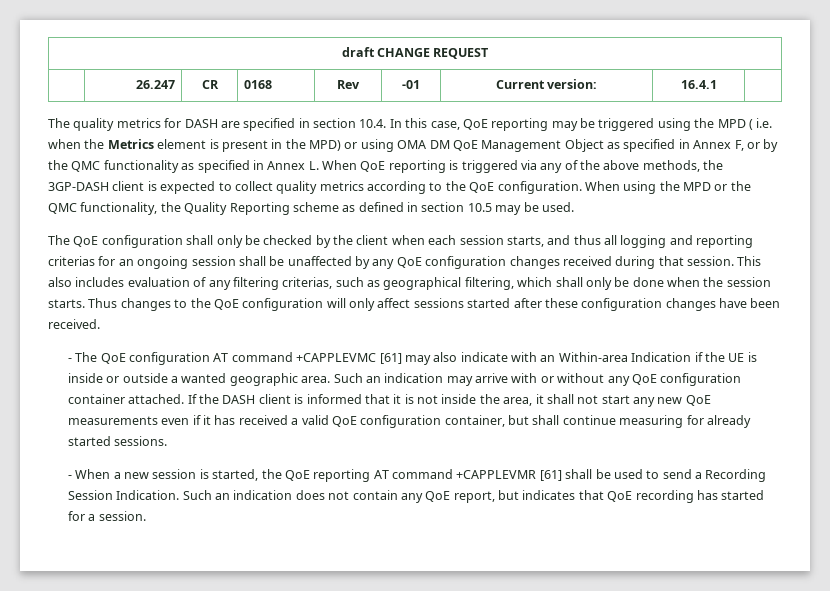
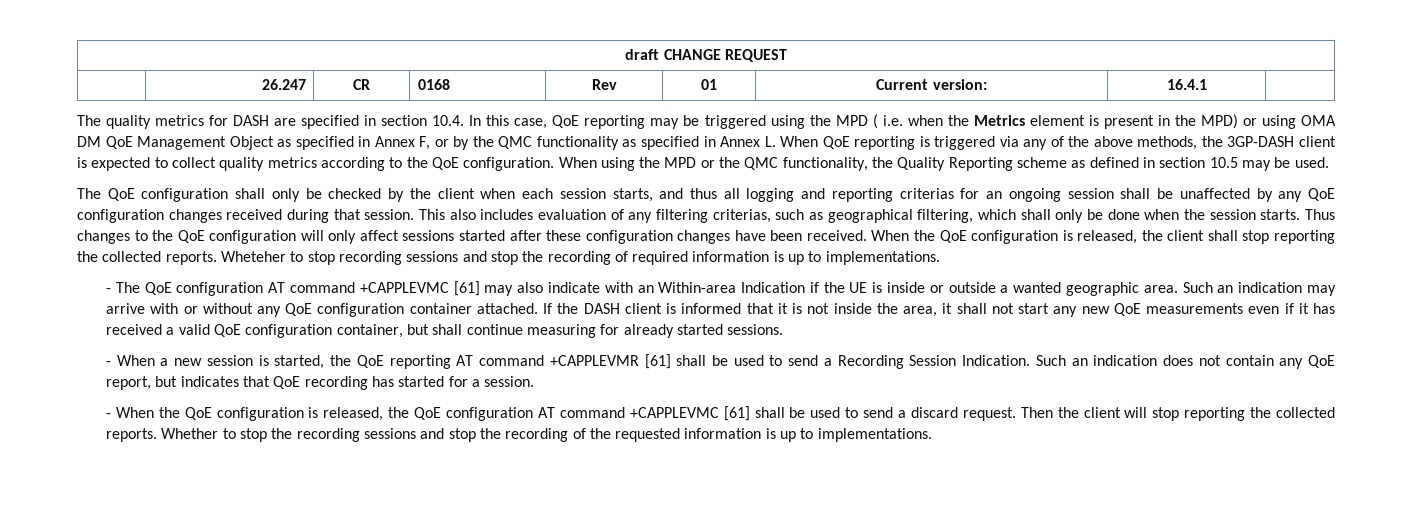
- | 26.247 | CR | 0168 | Rev | -01 | Current version: | 16.4.1 |
+ | 26.247 | CR | 0168 | Rev | 01 | Current version: | 16.4.1 |
+ When the QoE configuration is released, the client shall stop reporting the collected reports. Wheteher to stop recording sessions and stop the recording of required information is up to implementations.
+ - When the QoE configuration is released, the QoE configuration AT command +CAPPLEVMC [61] shall be used to send a discard request. Then the client will stop reporting the collected reports. Whether to stop the recording sessions and stop the recording of the requested information is up to implementations.

